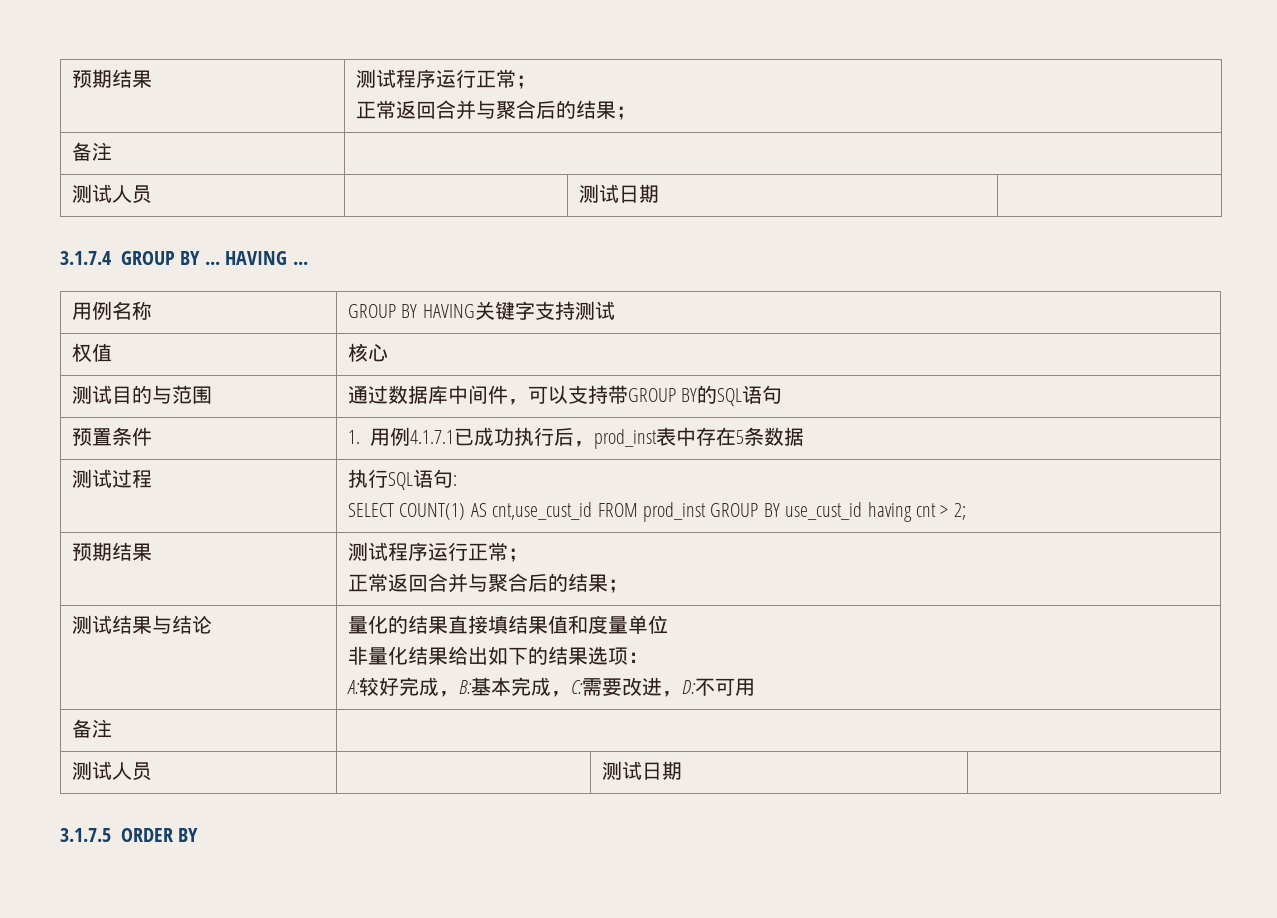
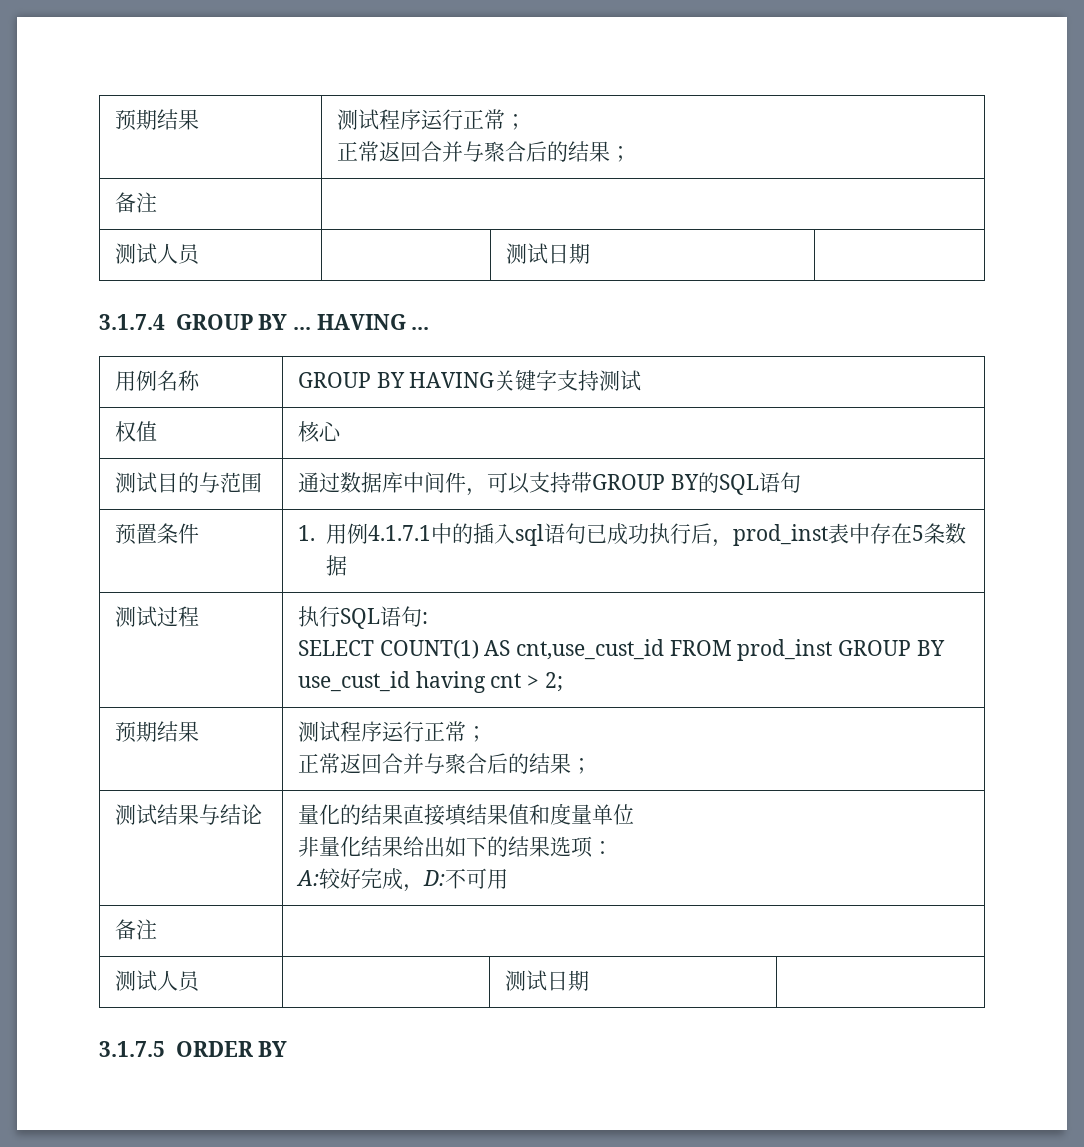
- 预置条件 | 1.用例4.1.7.1已成功执行后，prod_inst表中存在5条数据
+ 预置条件 | 1.用例4.1.7.1中的插入sql语句已成功执行后，prod_inst表中存在5条数据
  测试结果与结论 | 量化的结果直接填结果值和度量单位
  非量化结果给出如下的结果选项：
- A:较好完成，B:基本完成，C:需要改进，D:不可用
+ A:较好完成，D:不可用

